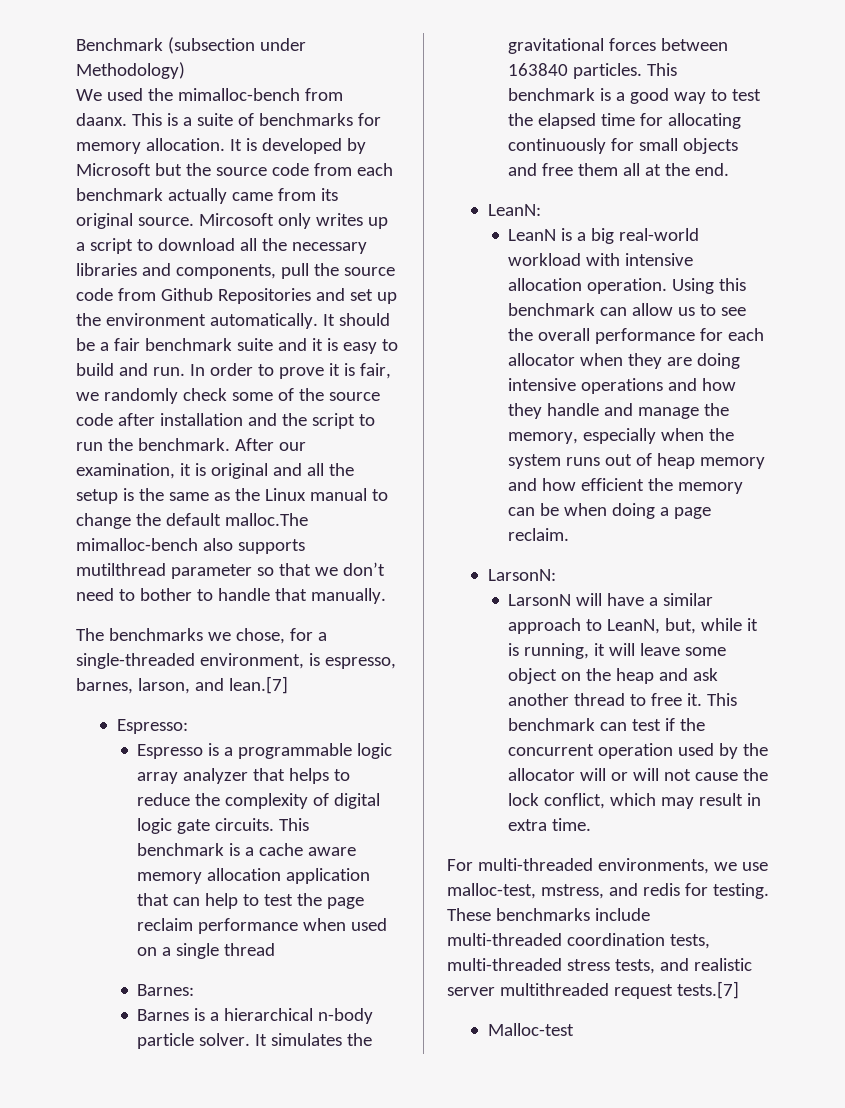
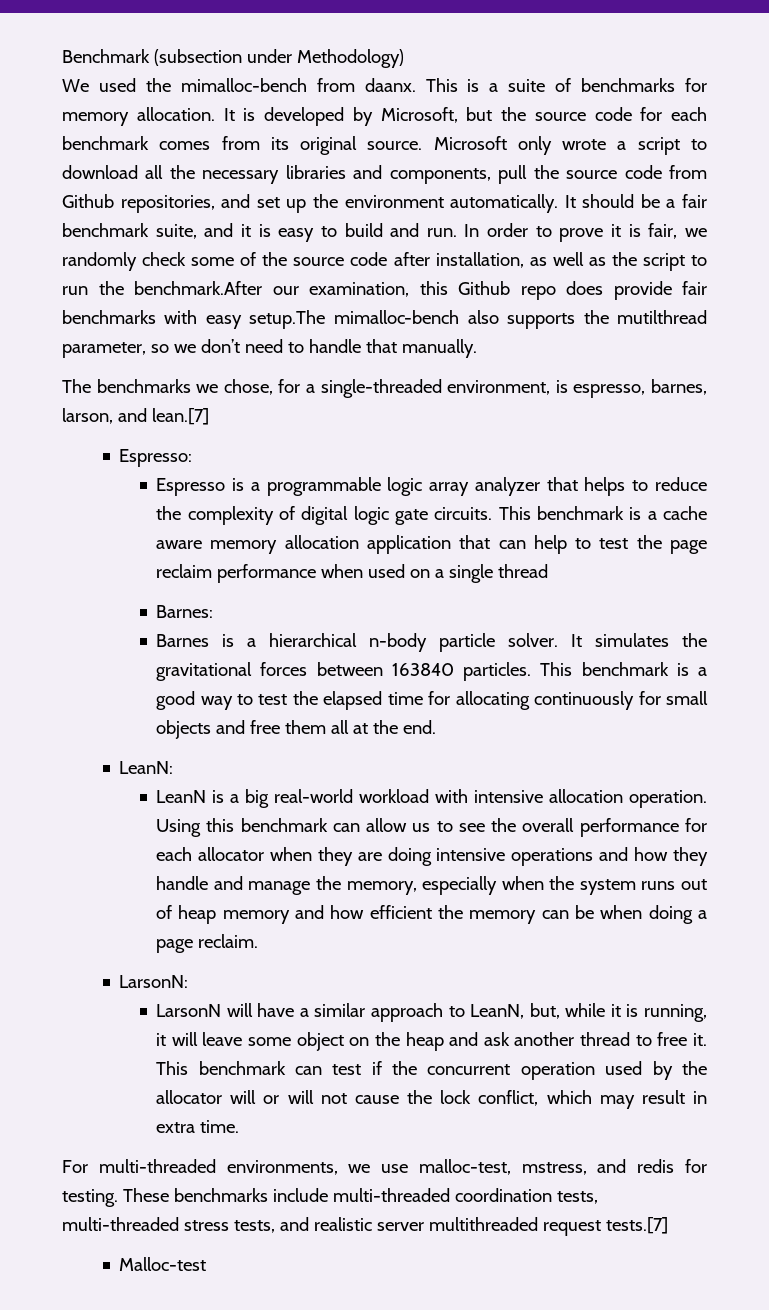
- It is developed by Microsoft but the source code from each benchmark actually came from its original source.
+ It is developed by Microsoft, but the source code for each benchmark comes from its original source.
- Mircosoft only writes up a script to download all the necessary libraries and components, pull the source code from Github Repositories and set up the environment automatically.
+ Microsoft only wrote a script to download all the necessary libraries and components, pull the source code from Github repositories, and set up the environment automatically.
- It should be a fair benchmark suite and it is easy to build and run.
+ It should be a fair benchmark suite, and it is easy to build and run.
- In order to prove it is fair, we randomly check some of the source code after installation and the script to run the benchmark. After our examination, it is original and all the setup is the same as the Linux manual to change the default malloc.The mimalloc-bench also supports mutilthread parameter so that we don’t need to bother to handle that manually.
+ In order to prove it is fair, we randomly check some of the source code after installation, as well as the script to run the benchmark.After our examination, this Github repo does provide fair benchmarks with easy setup.The mimalloc-bench also supports the mutilthread parameter, so we don’t need to handle that manually.

